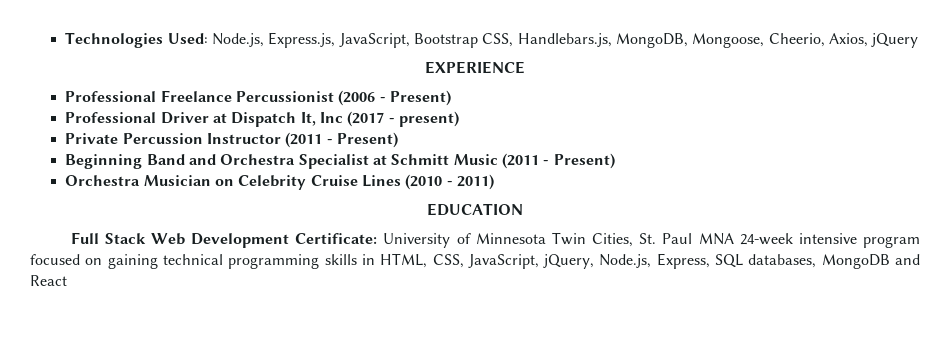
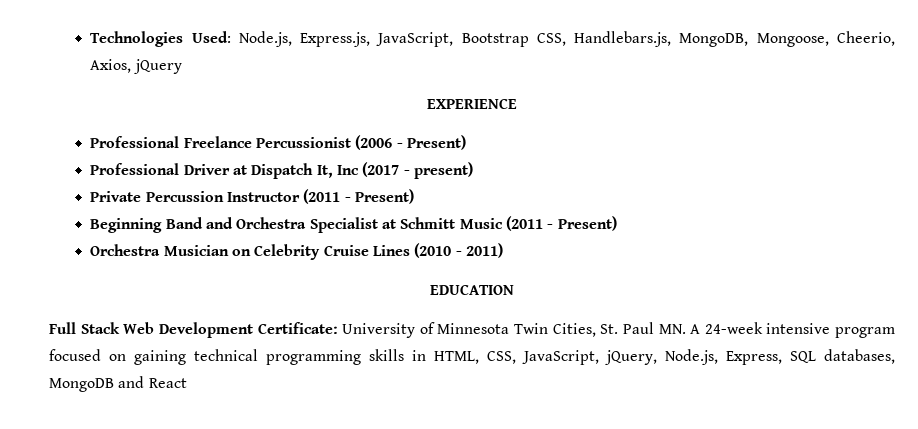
- Full Stack Web Development Certificate: University of Minnesota Twin Cities, St. Paul MNA 24-week intensive program focused on gaining technical programming skills in HTML, CSS, JavaScript, jQuery, Node.js, Express, SQL databases, MongoDB and React
+ Full Stack Web Development Certificate: University of Minnesota Twin Cities, St. Paul MN. A 24-week intensive program focused on gaining technical programming skills in HTML, CSS, JavaScript, jQuery, Node.js, Express, SQL databases, MongoDB and React

